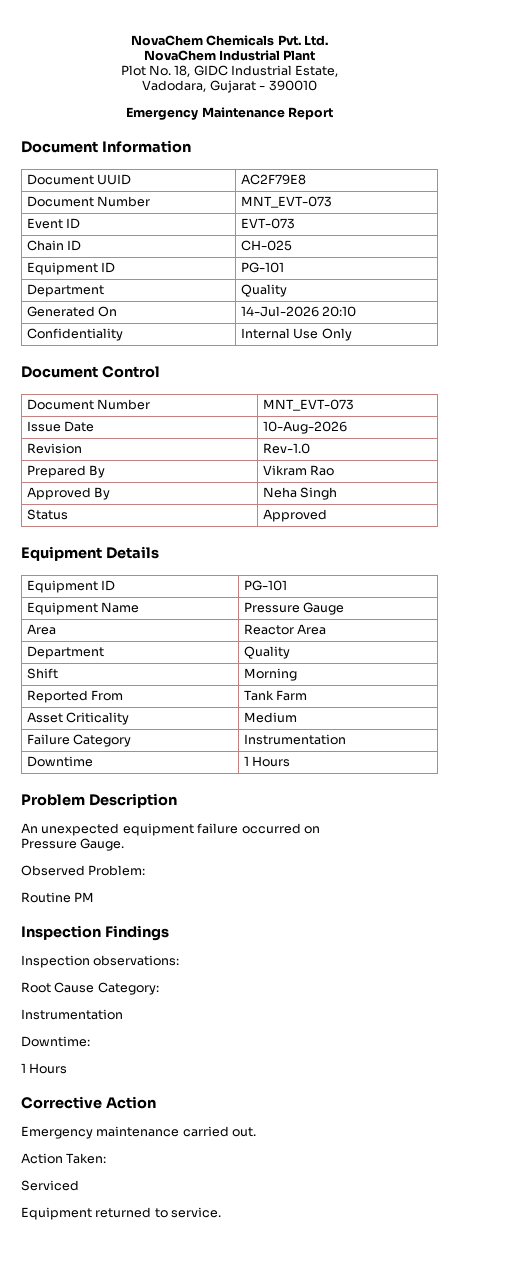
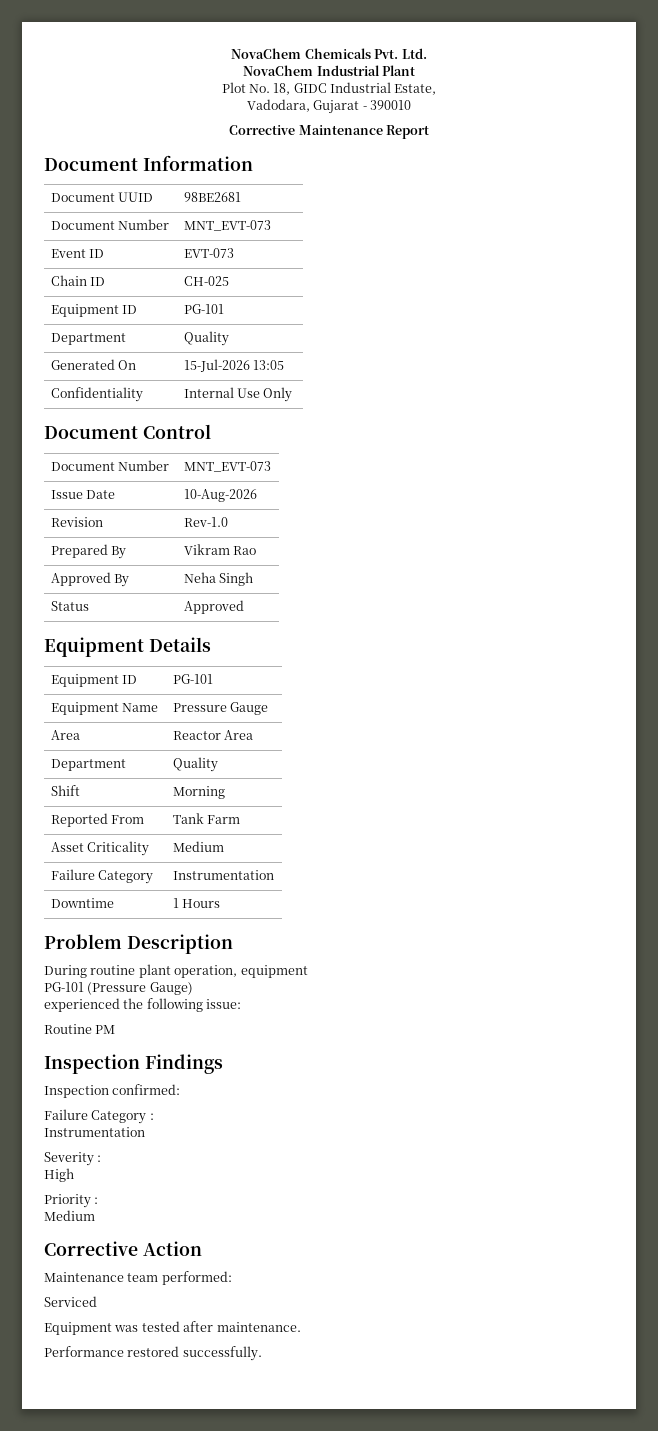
- Emergency Maintenance Report
+ Corrective Maintenance Report
- Document UUID | AC2F79E8
+ Document UUID | 98BE2681
- Generated On | 14-Jul-2026 20:10
+ Generated On | 15-Jul-2026 13:05
- An unexpected equipment failure occurred on
- Pressure Gauge.
- Observed Problem:
+ During routine plant operation, equipment
+ PG-101 (Pressure Gauge)
+ experienced the following issue:
- Inspection observations:
- Root Cause Category:
+ Inspection confirmed:
+ Failure Category :
  Instrumentation
- Downtime:
- 1 Hours
+ Severity :
+ High
+ Priority :
+ Medium
  Corrective Action
- Emergency maintenance carried out.
- Action Taken:
+ Maintenance team performed:
  Serviced
- Equipment returned to service.
+ Equipment was tested after maintenance.
+ Performance restored successfully.

